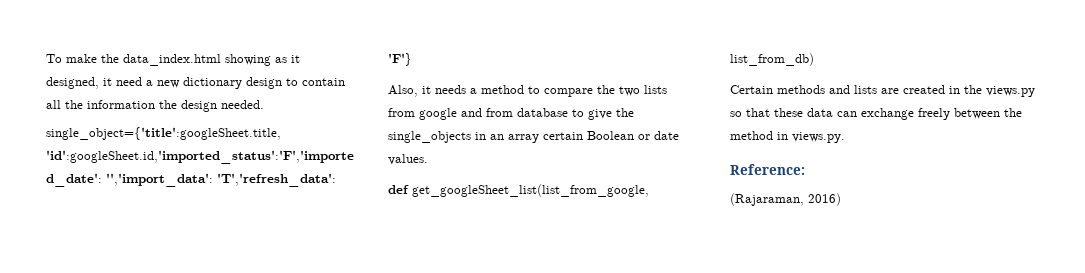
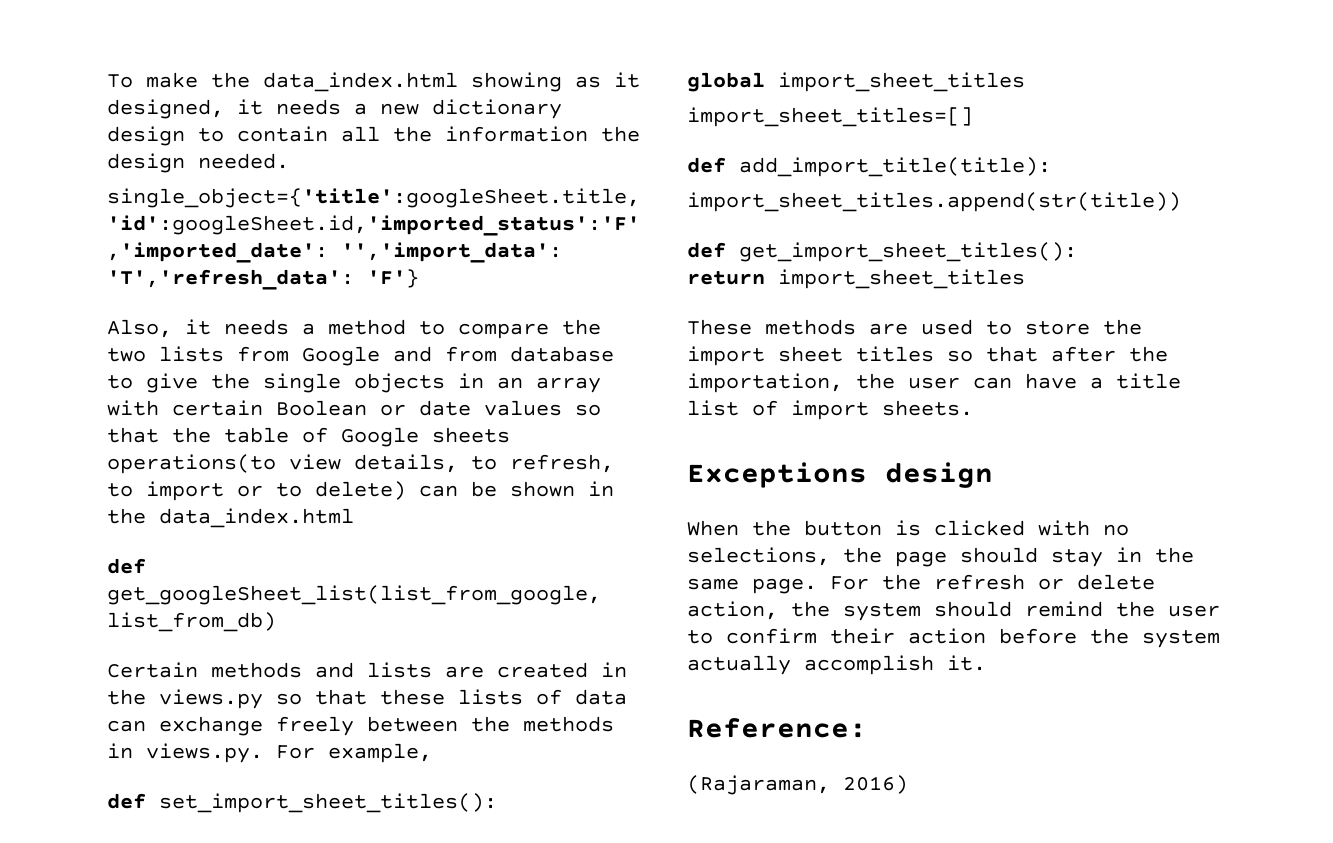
- To make the data_index.html showing as it designed, it need a new dictionary design to contain all the information the design needed.
+ To make the data_index.html showing as it designed, it needs a new dictionary design to contain all the information the design needed.
- Also, it needs a method to compare the two lists from google and from database to give the single_objects in an array certain Boolean or date values.
+ Also, it needs a method to compare the two lists from Google and from database to give the single objects in an array with certain Boolean or date values so that the table of Google sheets operations(to view details, to refresh, to import or to delete) can be shown in the data_index.html
- Certain methods and lists are created in the views.py so that these data can exchange freely between the method in views.py.
+ Certain methods and lists are created in the views.py so that these lists of data can exchange freely between the methods in views.py. For example,
+ def set_import_sheet_titles():
+ global import_sheet_titles
+ import_sheet_titles=[]
+ def add_import_title(title):
+ import_sheet_titles.append(str(title))
+ def get_import_sheet_titles():
+ return import_sheet_titles
+ These methods are used to store the import sheet titles so that after the importation, the user can have a title list of import sheets.
+ Exceptions design
+ When the button is clicked with no selections, the page should stay in the same page. For the refresh or delete action, the system should remind the user to confirm their action before the system actually accomplish it.

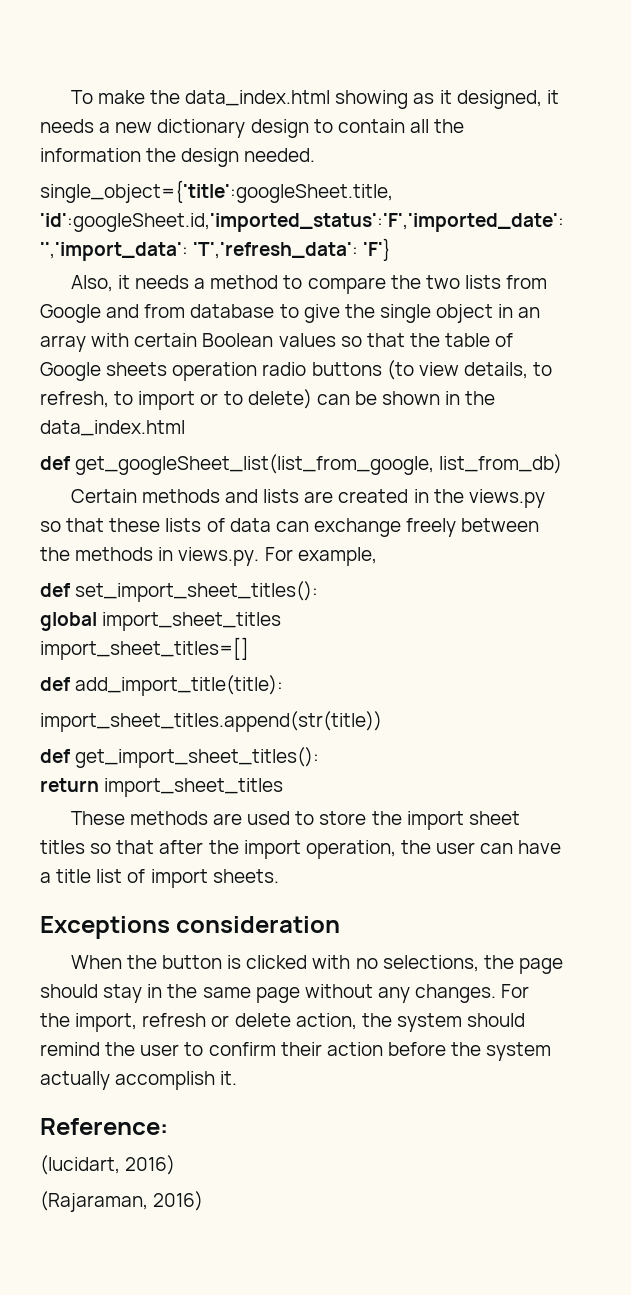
- Also, it needs a method to compare the two lists from Google and from database to give the single objects in an array with certain Boolean or date values so that the table of Google sheets operations(to view details, to refresh, to import or to delete) can be shown in the data_index.html
+ Also, it needs a method to compare the two lists from Google and from database to give the single object in an array with certain Boolean values so that the table of Google sheets operation radio buttons (to view details, to refresh, to import or to delete) can be shown in the data_index.html
- These methods are used to store the import sheet titles so that after the importation, the user can have a title list of import sheets.
+ These methods are used to store the import sheet titles so that after the import operation, the user can have a title list of import sheets.
- Exceptions design
+ Exceptions consideration
- When the button is clicked with no selections, the page should stay in the same page.
+ When the button is clicked with no selections, the page should stay in the same page without any changes.
- For the refresh or delete action, the system should remind the user to confirm their action before the system actually accomplish it.
+ For the import, refresh or delete action, the system should remind the user to confirm their action before the system actually accomplish it.
+ (lucidart, 2016)

